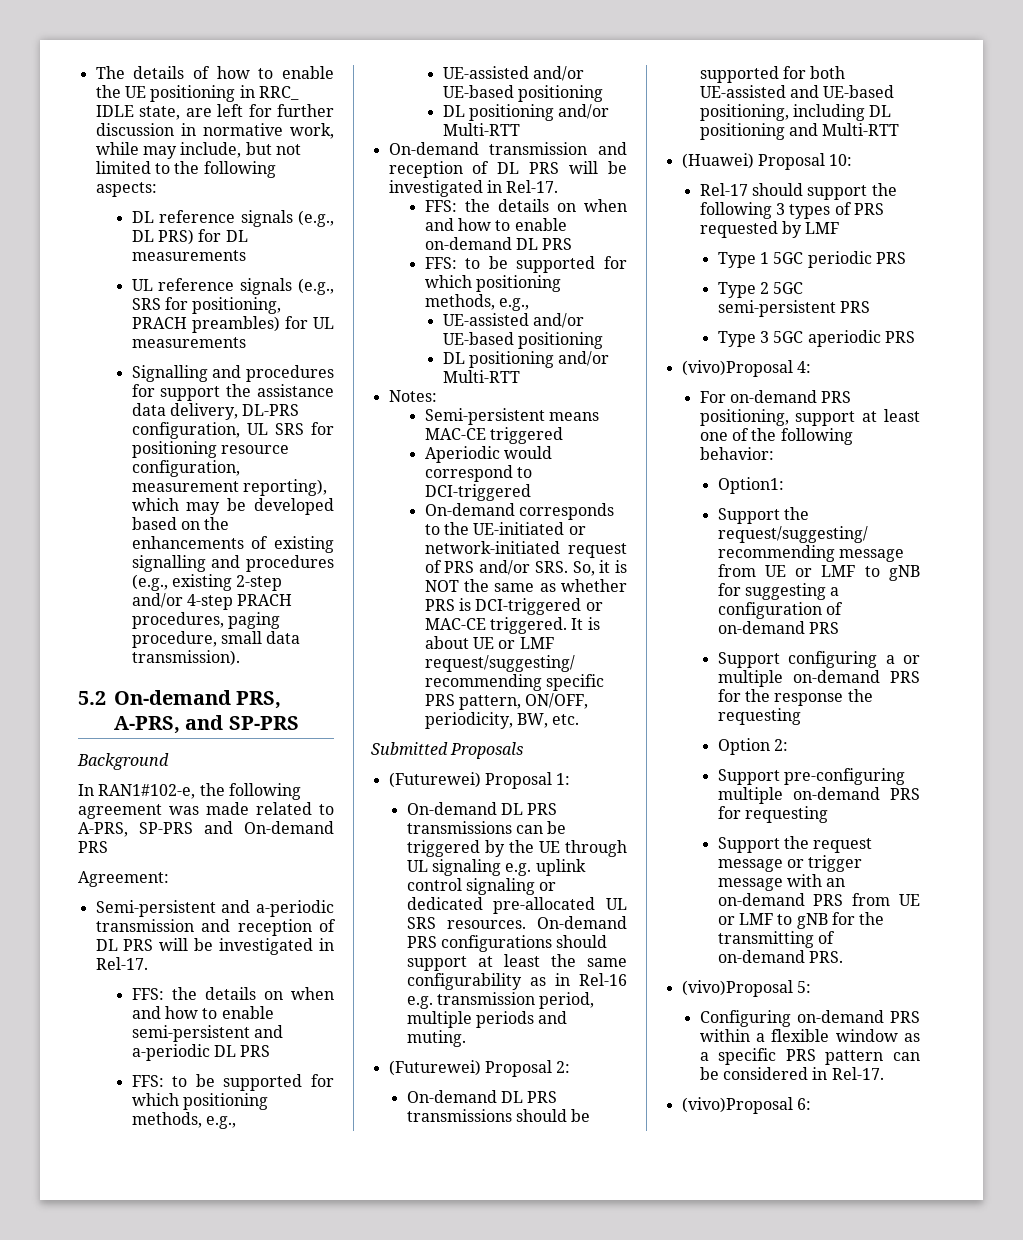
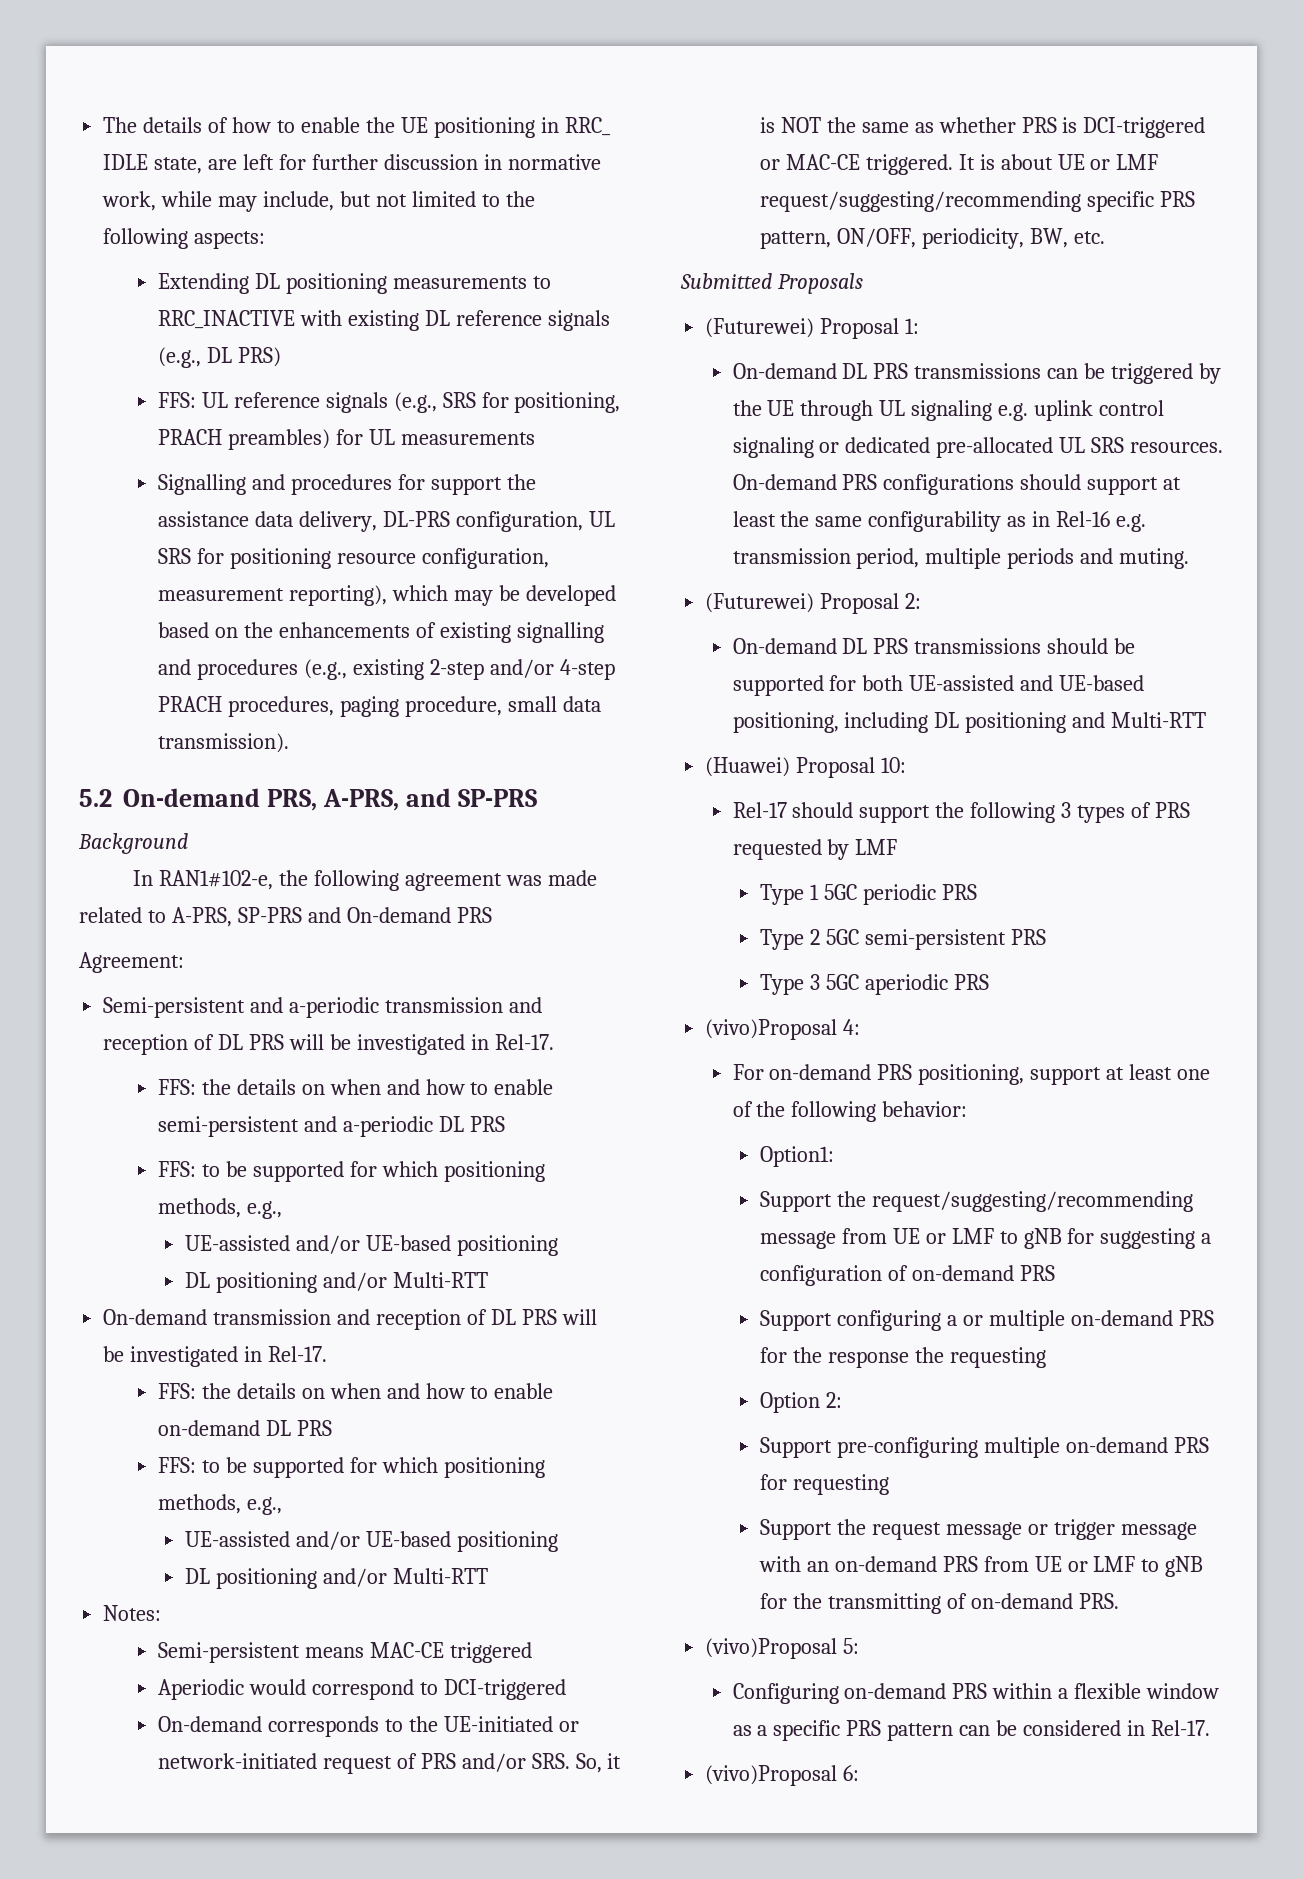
- DL reference signals (e.g., DL PRS) for DL measurements
- UL reference signals (e.g., SRS for positioning, PRACH preambles) for UL measurements
+ Extending DL positioning measurements to RRC_INACTIVE with existing DL reference signals (e.g., DL PRS)
+ FFS: UL reference signals (e.g., SRS for positioning, PRACH preambles) for UL measurements

